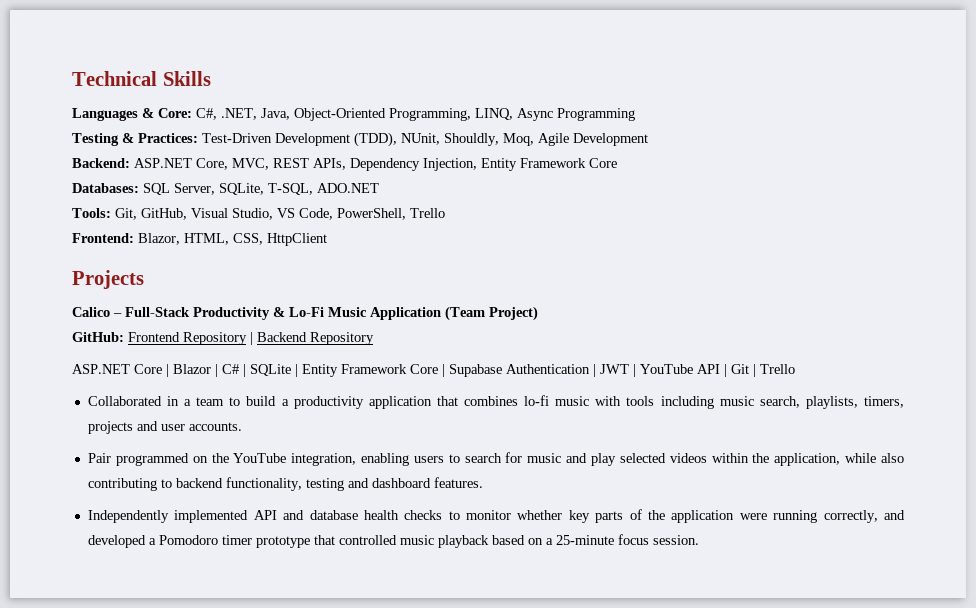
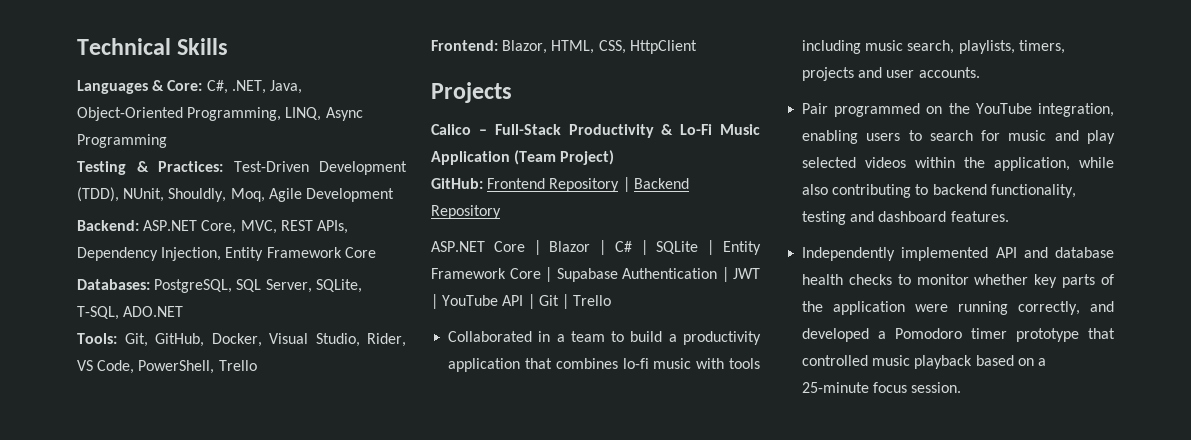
- Databases: SQL Server, SQLite, T-SQL, ADO.NET
+ Databases: PostgreSQL, SQL Server, SQLite, T-SQL, ADO.NET
- Tools: Git, GitHub, Visual Studio, VS Code, PowerShell, Trello
+ Tools: Git, GitHub, Docker, Visual Studio, Rider, VS Code, PowerShell, Trello

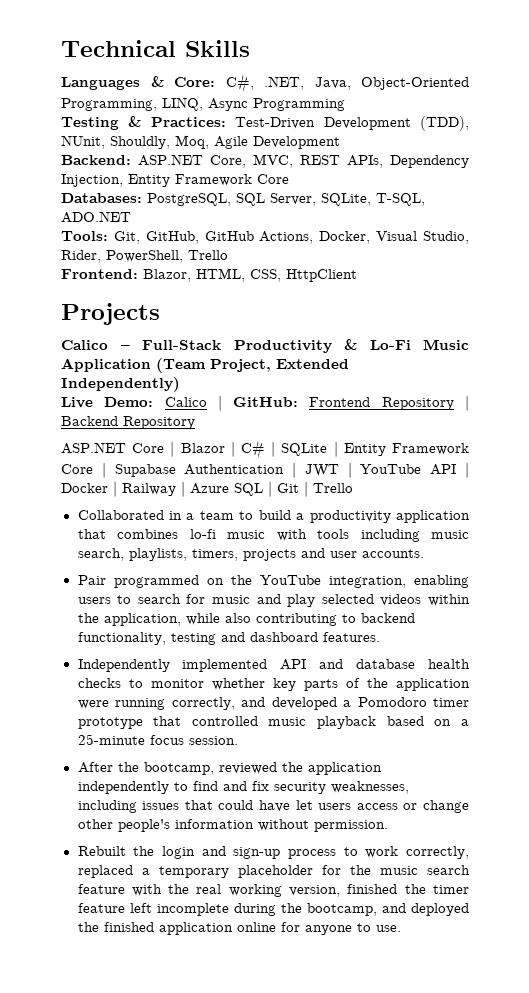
- Tools: Git, GitHub, Docker, Visual Studio, Rider, VS Code, PowerShell, Trello
+ Tools: Git, GitHub, GitHub Actions, Docker, Visual Studio, Rider, PowerShell, Trello
- Calico – Full-Stack Productivity & Lo-Fi Music Application (Team Project)
- GitHub: Frontend Repository | Backend Repository
+ Calico – Full-Stack Productivity & Lo-Fi Music Application (Team Project, Extended Independently)
+ Live Demo: Calico | GitHub: Frontend Repository | Backend Repository
- ASP.NET Core | Blazor | C# | SQLite | Entity Framework Core | Supabase Authentication | JWT | YouTube API | Git | Trello
+ ASP.NET Core | Blazor | C# | SQLite | Entity Framework Core | Supabase Authentication | JWT | YouTube API | Docker | Railway | Azure SQL | Git | Trello
+ After the bootcamp, reviewed the application independently to find and fix security weaknesses, including issues that could have let users access or change other people's information without permission.
+ Rebuilt the login and sign-up process to work correctly, replaced a temporary placeholder for the music search feature with the real working version, finished the timer feature left incomplete during the bootcamp, and deployed the finished application online for anyone to use.

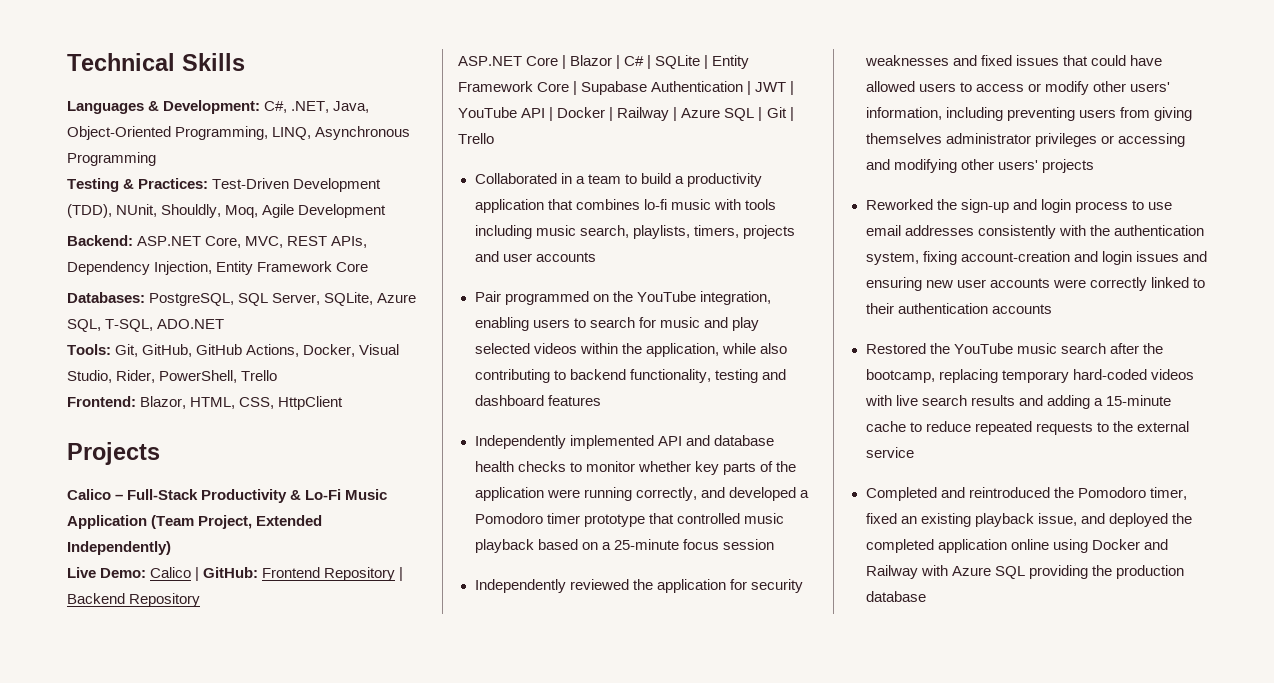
- Languages & Core: C#, .NET, Java, Object-Oriented Programming, LINQ, Async Programming
+ Languages & Development: C#, .NET, Java, Object-Oriented Programming, LINQ, Asynchronous Programming
- Databases: PostgreSQL, SQL Server, SQLite, T-SQL, ADO.NET
+ Databases: PostgreSQL, SQL Server, SQLite, Azure SQL, T-SQL, ADO.NET
- Collaborated in a team to build a productivity application that combines lo-fi music with tools including music search, playlists, timers, projects and user accounts.
+ Collaborated in a team to build a productivity application that combines lo-fi music with tools including music search, playlists, timers, projects and user accounts
- Pair programmed on the YouTube integration, enabling users to search for music and play selected videos within the application, while also contributing to backend functionality, testing and dashboard features.
+ Pair programmed on the YouTube integration, enabling users to search for music and play selected videos within the application, while also contributing to backend functionality, testing and dashboard features
- Independently implemented API and database health checks to monitor whether key parts of the application were running correctly, and developed a Pomodoro timer prototype that controlled music playback based on a 25-minute focus session.
- After the bootcamp, reviewed the application independently to find and fix security weaknesses, including issues that could have let users access or change other people's information without permission.
- Rebuilt the login and sign-up process to work correctly, replaced a temporary placeholder for the music search feature with the real working version, finished the timer feature left incomplete during the bootcamp, and deployed the finished application online for anyone to use.
+ Independently implemented API and database health checks to monitor whether key parts of the application were running correctly, and developed a Pomodoro timer prototype that controlled music playback based on a 25-minute focus session
+ Independently reviewed the application for security weaknesses and fixed issues that could have allowed users to access or modify other users' information, including preventing users from giving themselves administrator privileges or accessing and modifying other users' projects
+ Reworked the sign-up and login process to use email addresses consistently with the authentication system, fixing account-creation and login issues and ensuring new user accounts were correctly linked to their authentication accounts
+ Restored the YouTube music search after the bootcamp, replacing temporary hard-coded videos with live search results and adding a 15-minute cache to reduce repeated requests to the external service
+ Completed and reintroduced the Pomodoro timer, fixed an existing playback issue, and deployed the completed application online using Docker and Railway with Azure SQL providing the production database

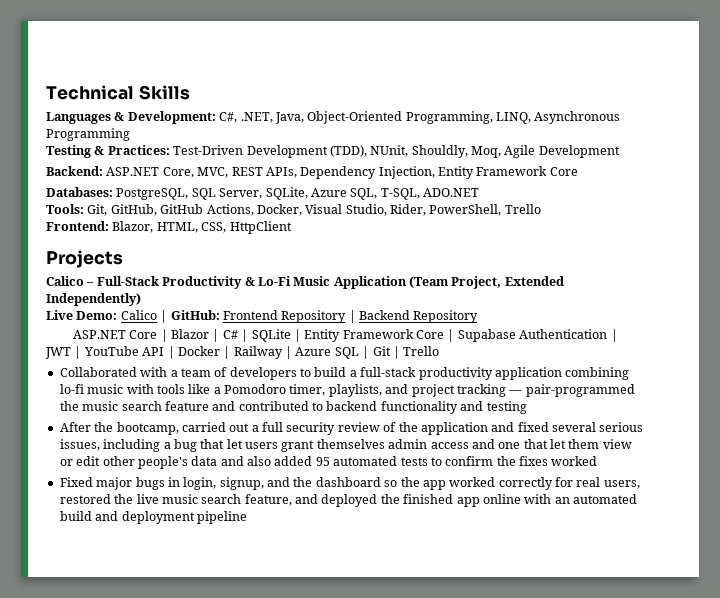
- Collaborated in a team to build a productivity application that combines lo-fi music with tools including music search, playlists, timers, projects and user accounts
- Pair programmed on the YouTube integration, enabling users to search for music and play selected videos within the application, while also contributing to backend functionality, testing and dashboard features
- Independently implemented API and database health checks to monitor whether key parts of the application were running correctly, and developed a Pomodoro timer prototype that controlled music playback based on a 25-minute focus session
- Independently reviewed the application for security weaknesses and fixed issues that could have allowed users to access or modify other users' information, including preventing users from giving themselves administrator privileges or accessing and modifying other users' projects
- Reworked the sign-up and login process to use email addresses consistently with the authentication system, fixing account-creation and login issues and ensuring new user accounts were correctly linked to their authentication accounts
- Restored the YouTube music search after the bootcamp, replacing temporary hard-coded videos with live search results and adding a 15-minute cache to reduce repeated requests to the external service
- Completed and reintroduced the Pomodoro timer, fixed an existing playback issue, and deployed the completed application online using Docker and Railway with Azure SQL providing the production database
+ Collaborated with a team of developers to build a full-stack productivity application combining lo-fi music with tools like a Pomodoro timer, playlists, and project tracking — pair-programmed the music search feature and contributed to backend functionality and testing
+ After the bootcamp, carried out a full security review of the application and fixed several serious issues, including a bug that let users grant themselves admin access and one that let them view or edit other people's data and also added 95 automated tests to confirm the fixes worked
+ Fixed major bugs in login, signup, and the dashboard so the app worked correctly for real users, restored the live music search feature, and deployed the finished app online with an automated build and deployment pipeline

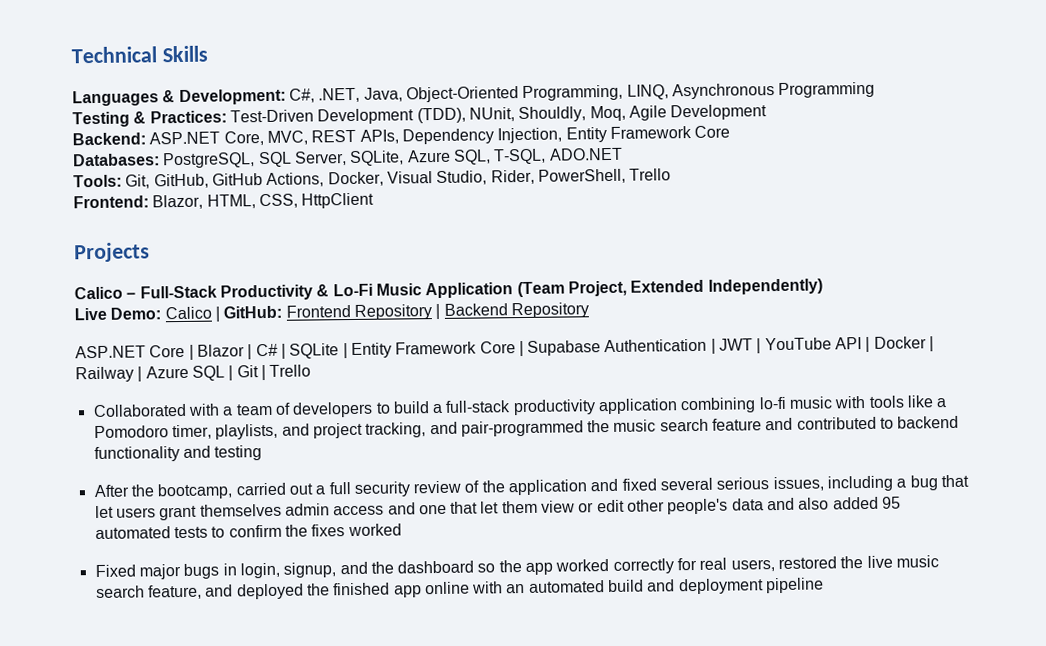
- Collaborated with a team of developers to build a full-stack productivity application combining lo-fi music with tools like a Pomodoro timer, playlists, and project tracking — pair-programmed the music search feature and contributed to backend functionality and testing
+ Collaborated with a team of developers to build a full-stack productivity application combining lo-fi music with tools like a Pomodoro timer, playlists, and project tracking, and pair-programmed the music search feature and contributed to backend functionality and testing

